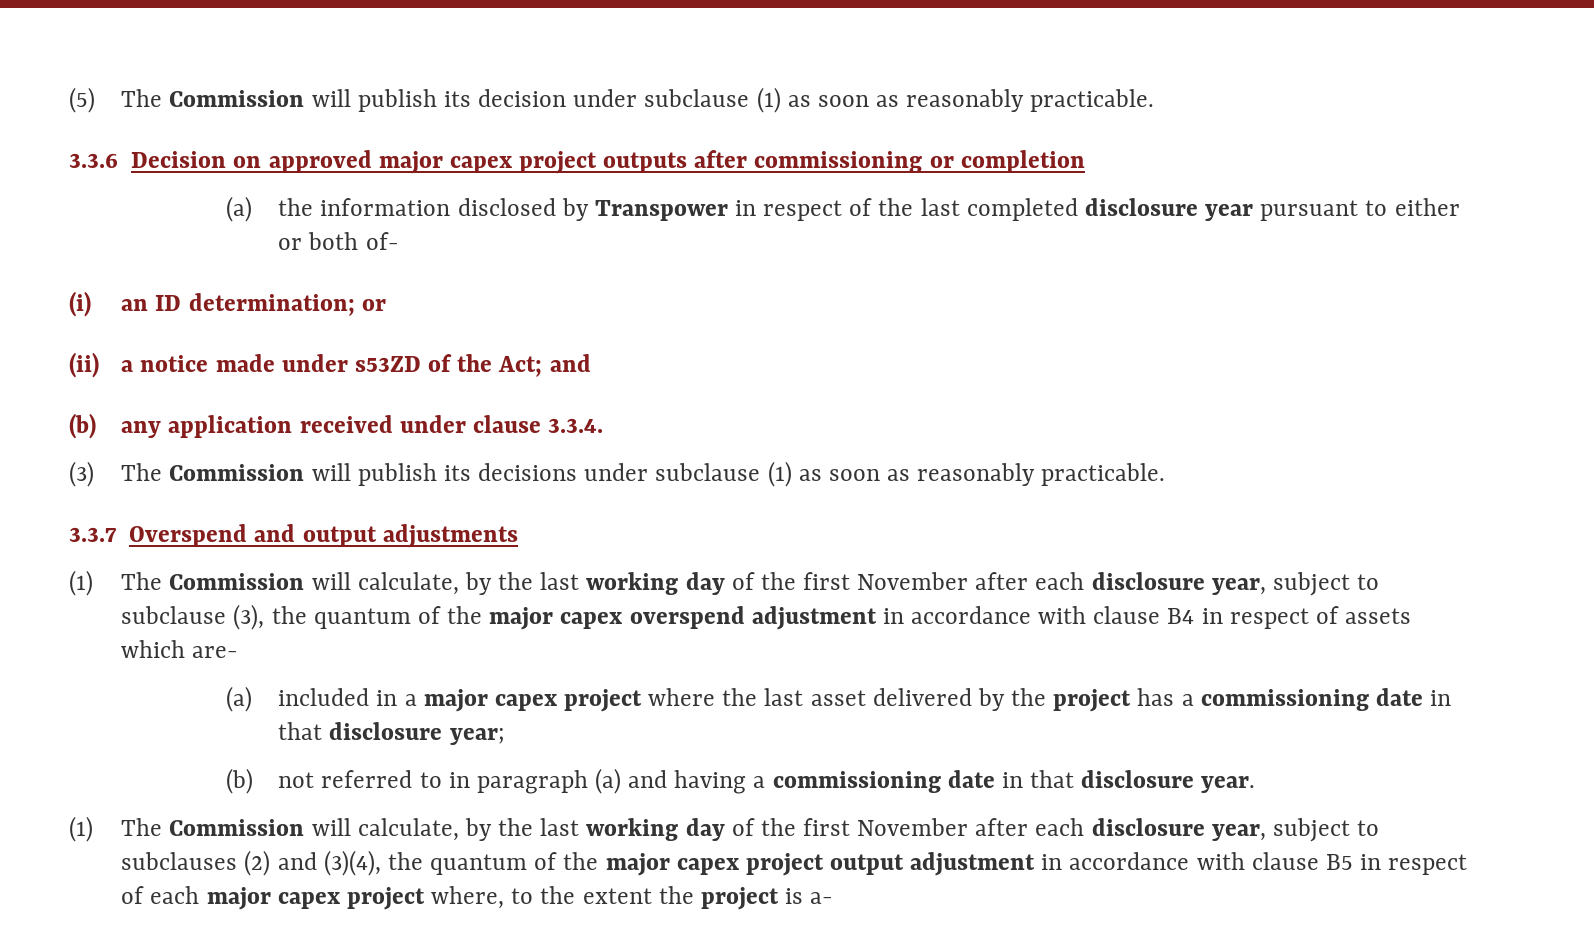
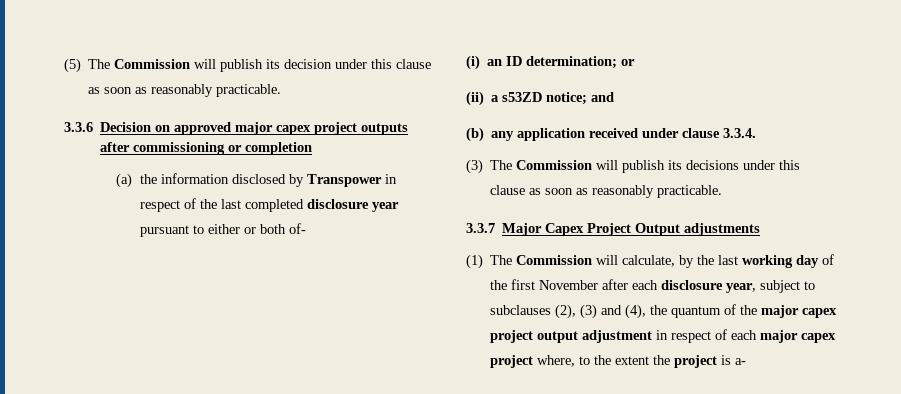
- (5) The Commission will publish its decision under subclause (1) as soon as reasonably practicable.
+ (5) The Commission will publish its decision under this clause as soon as reasonably practicable.
- (ii) a notice made under s53ZD of the Act; and
+ (ii) a s53ZD notice; and
- (3) The Commission will publish its decisions under subclause (1) as soon as reasonably practicable.
+ (3) The Commission will publish its decisions under this clause as soon as reasonably practicable.
- 3.3.7 Overspend and output adjustments
+ 3.3.7 Major Capex Project Output adjustments
- (1) The Commission will calculate, by the last working day of the first November after each disclosure year, subject to subclause (3), the quantum of the major capex overspend adjustment in accordance with clause B4 in respect of assets which are-
- (a) included in a major capex project where the last asset delivered by the project has a commissioning date in that disclosure year;
- (b) not referred to in paragraph (a) and having a commissioning date in that disclosure year.
- (1) The Commission will calculate, by the last working day of the first November after each disclosure year, subject to subclauses (2) and (3)(4), the quantum of the major capex project output adjustment in accordance with clause B5 in respect of each major capex project where, to the extent the project is a-
+ (1) The Commission will calculate, by the last working day of the first November after each disclosure year, subject to subclauses (2), (3) and (4), the quantum of the major capex project output adjustment in respect of each major capex project where, to the extent the project is a-

